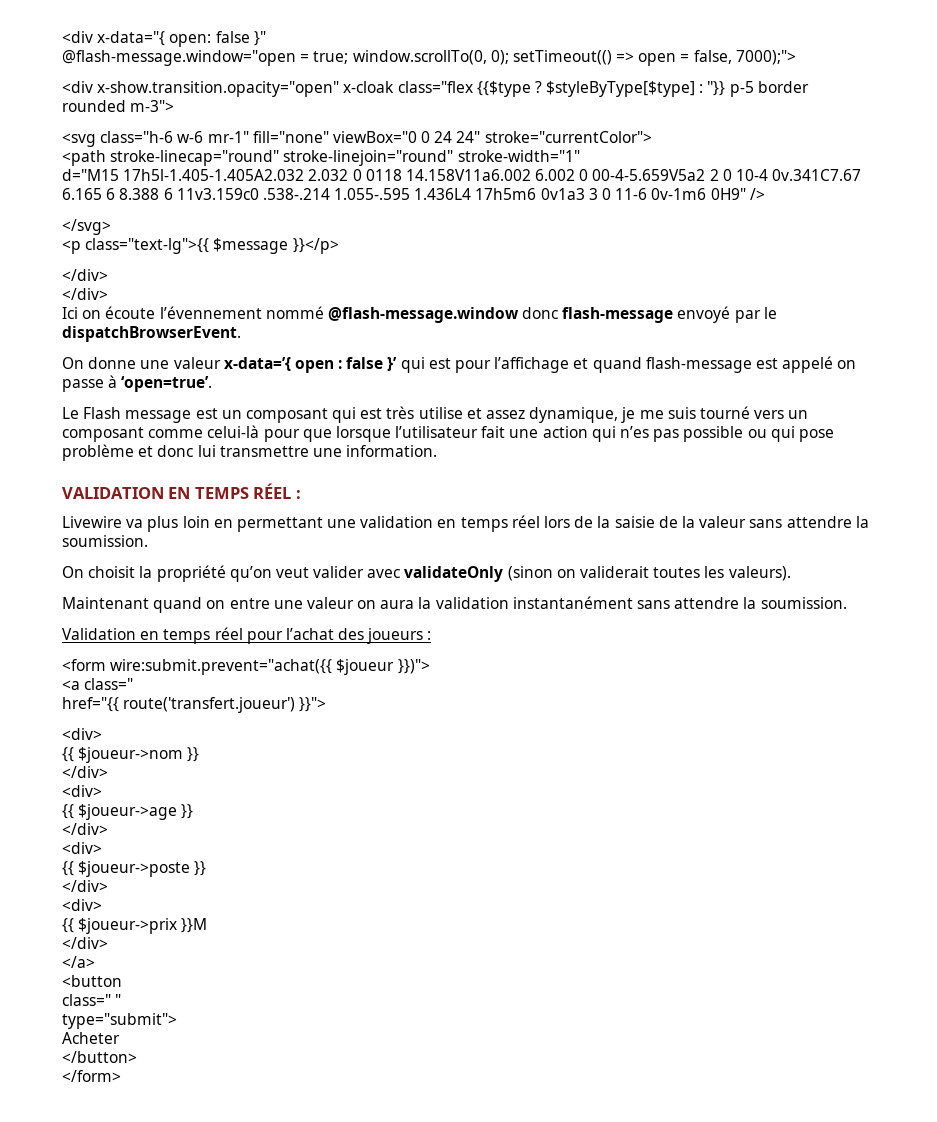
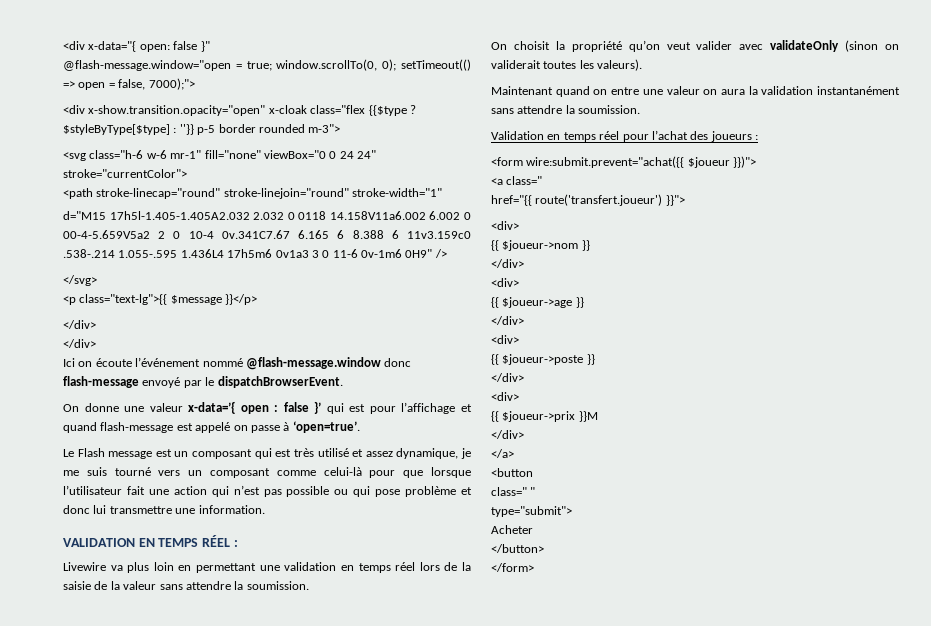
- Ici on écoute l’évennement nommé @flash-message.window donc flash-message envoyé par le dispatchBrowserEvent.
+ Ici on écoute l’événement nommé @flash-message.window donc flash-message envoyé par le dispatchBrowserEvent.
- Le Flash message est un composant qui est très utilise et assez dynamique, je me suis tourné vers un composant comme celui-là pour que lorsque l’utilisateur fait une action qui n’es pas possible ou qui pose problème et donc lui transmettre une information.
+ Le Flash message est un composant qui est très utilisé et assez dynamique, je me suis tourné vers un composant comme celui-là pour que lorsque l’utilisateur fait une action qui n’est pas possible ou qui pose problème et donc lui transmettre une information.

